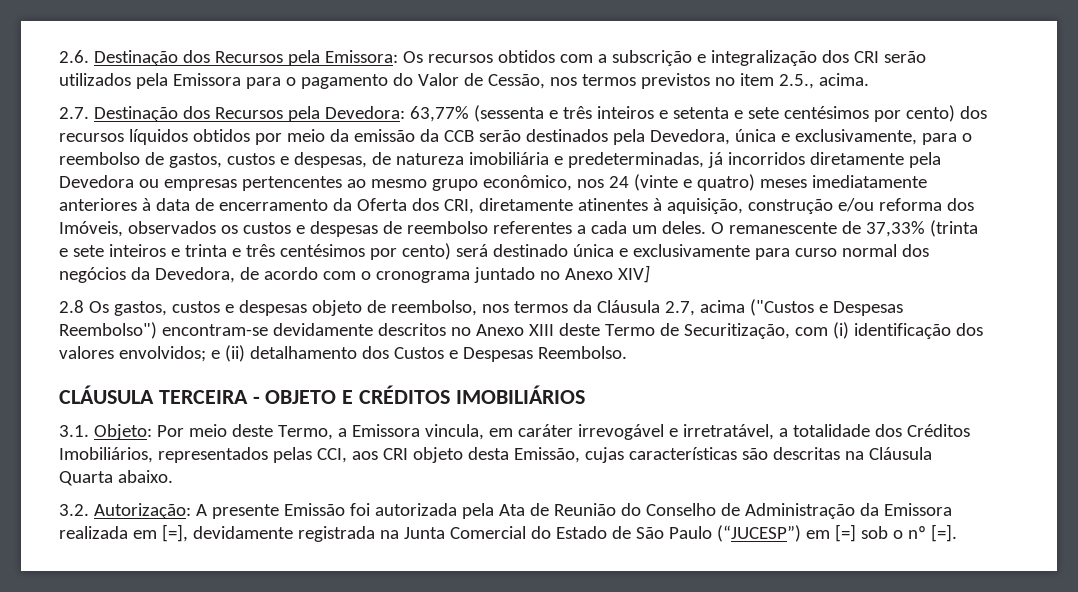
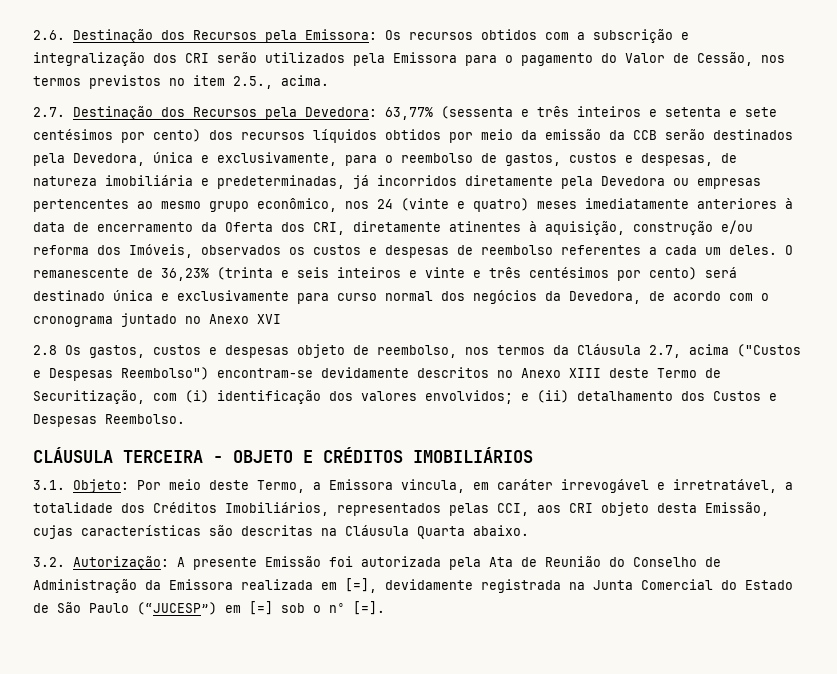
- O remanescente de 37,33% (trinta e sete inteiros e trinta e três centésimos por cento) será destinado única e exclusivamente para curso normal dos negócios da Devedora, de acordo com o cronograma juntado no Anexo XIV]
+ O remanescente de 36,23% (trinta e seis inteiros e vinte e três centésimos por cento) será destinado única e exclusivamente para curso normal dos negócios da Devedora, de acordo com o cronograma juntado no Anexo XVI

